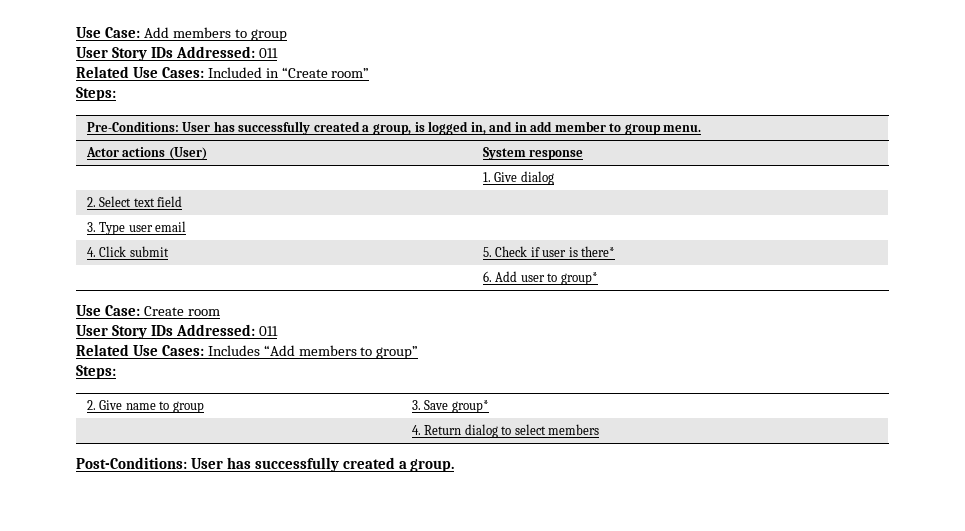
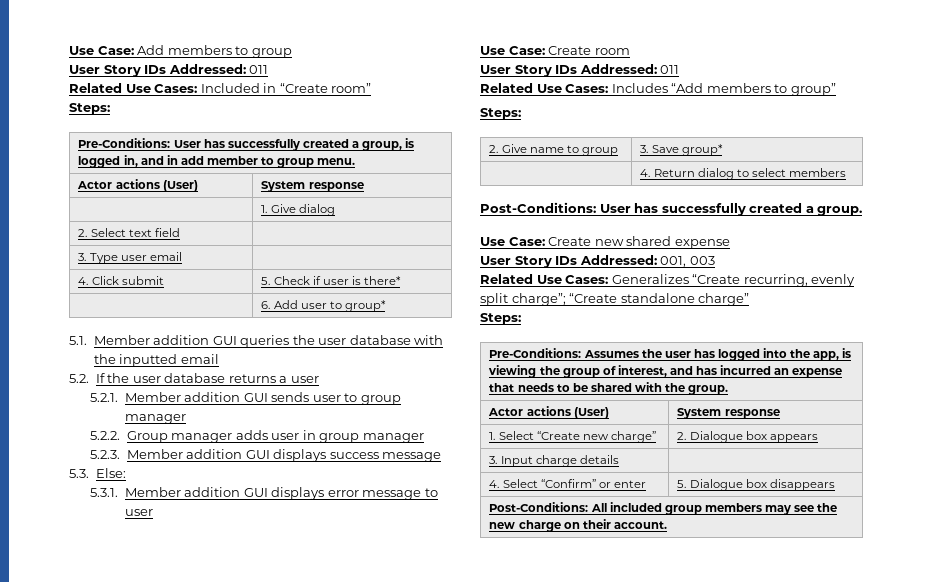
+ 5.1. Member addition GUI queries the user database with the inputted email
+ 5.2. If the user database returns a user
+ 5.2.1. Member addition GUI sends user to group manager
+ 5.2.2. Group manager adds user in group manager
+ 5.2.3. Member addition GUI displays success message
+ 5.3. Else:
+ 5.3.1. Member addition GUI displays error message to user
+ Use Case: Create new shared expense
+ User Story IDs Addressed: 001, 003
+ Related Use Cases: Generalizes “Create recurring, evenly split charge”; “Create standalone charge”
+ Steps:
+ Pre-Conditions: Assumes the user has logged into the app, is viewing the group of interest, and has incurred an expense that needs to be shared with the group.
+ Actor actions (User) | System response
+ 1. Select “Create new charge” | 2. Dialogue box appears
+ 3. Input charge details |
+ 4. Select “Confirm” or enter | 5. Dialogue box disappears
+ Post-Conditions: All included group members may see the new charge on their account.

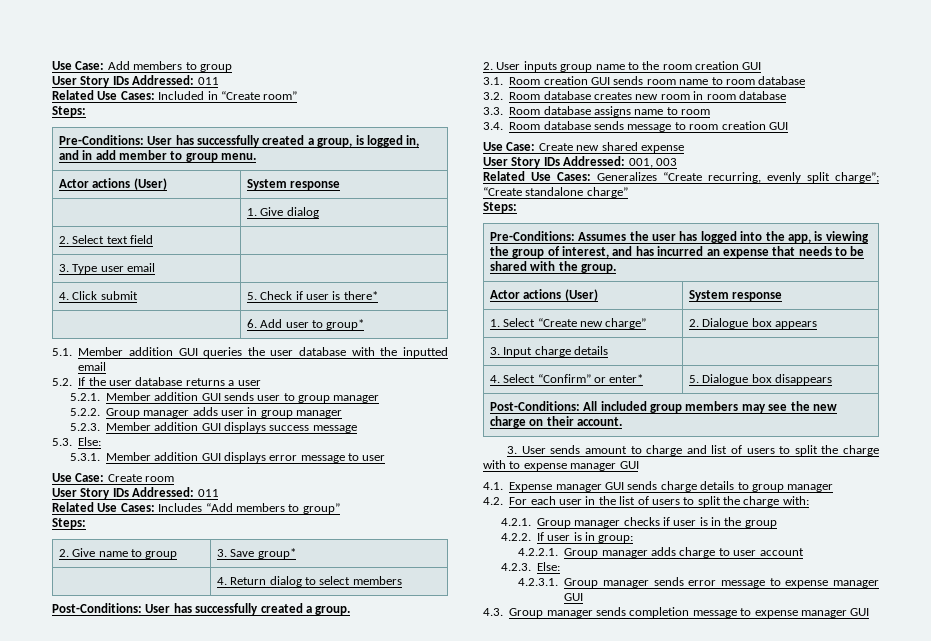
+ 2. User inputs group name to the room creation GUI
+ 3.1. Room creation GUI sends room name to room database
+ 3.2. Room database creates new room in room database
+ 3.3. Room database assigns name to room
+ 3.4. Room database sends message to room creation GUI
- 4. Select “Confirm” or enter | 5. Dialogue box disappears
+ 4. Select “Confirm” or enter* | 5. Dialogue box disappears
+ 3. User sends amount to charge and list of users to split the charge with to expense manager GUI
+ 4.1. Expense manager GUI sends charge details to group manager
+ 4.2. For each user in the list of users to split the charge with:
+ 4.2.1. Group manager checks if user is in the group
+ 4.2.2. If user is in group:
+ 4.2.2.1. Group manager adds charge to user account
+ 4.2.3. Else:
+ 4.2.3.1. Group manager sends error message to expense manager GUI
+ 4.3. Group manager sends completion message to expense manager GUI

